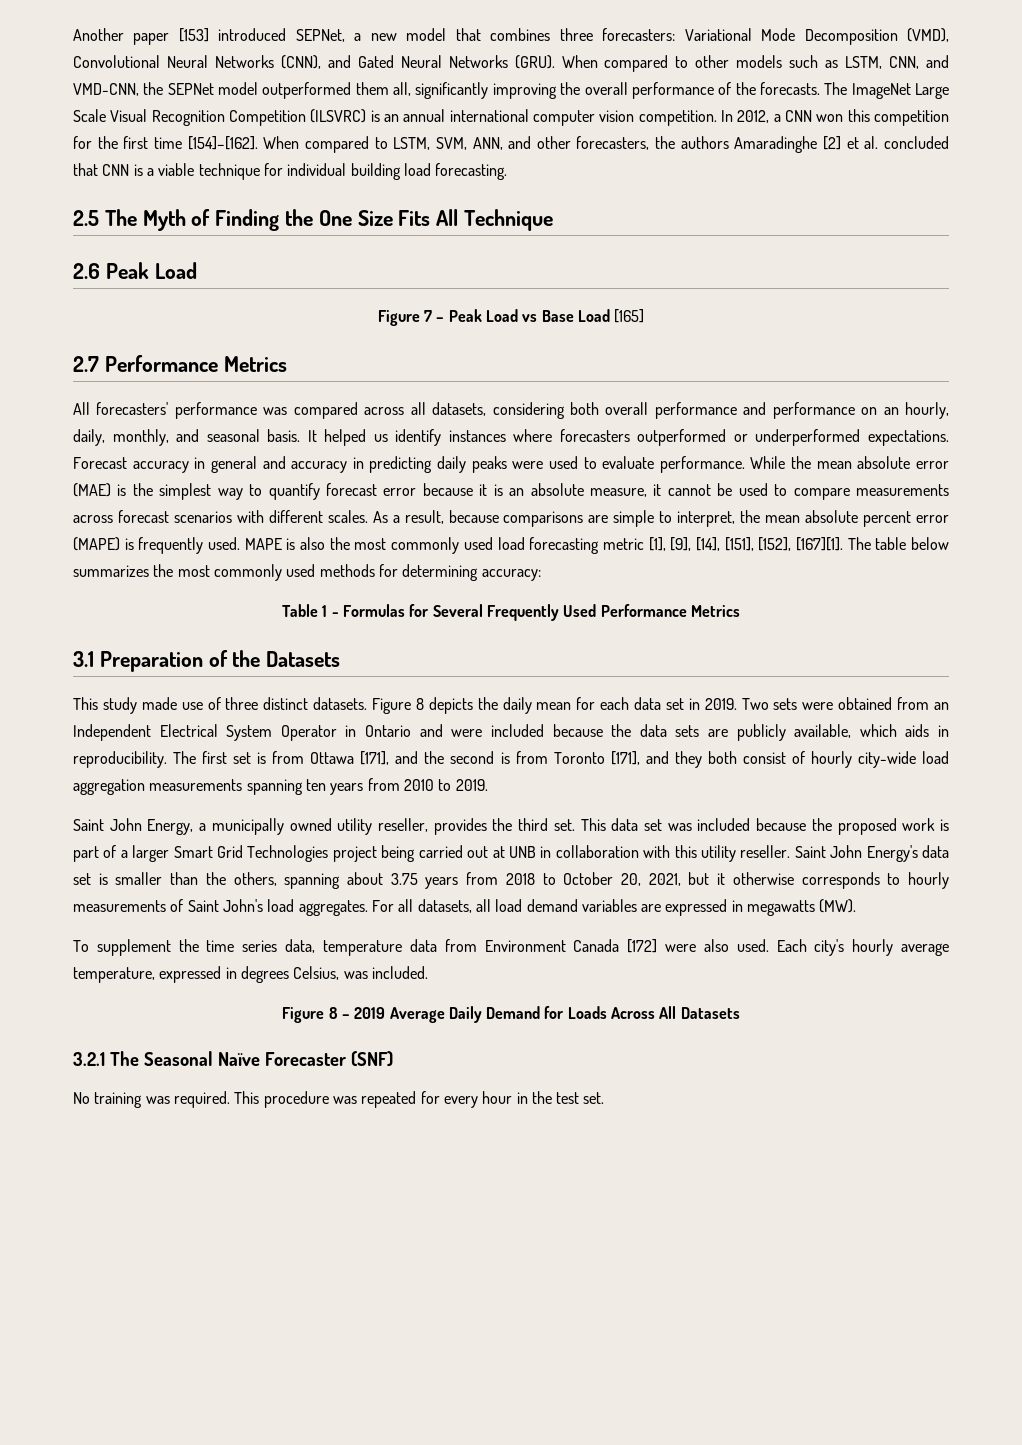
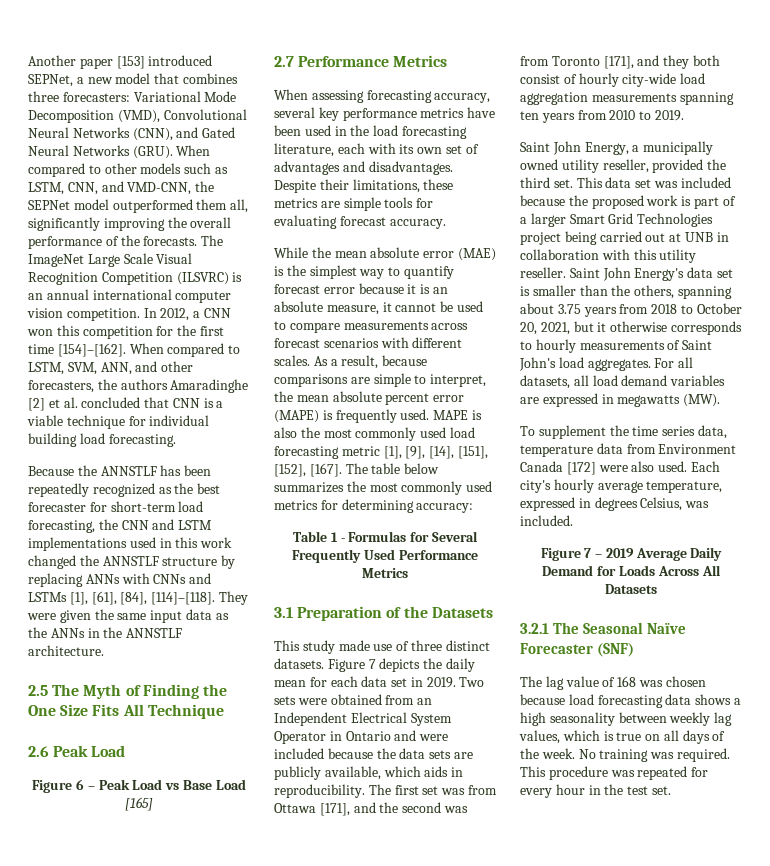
+ Because the ANNSTLF has been repeatedly recognized as the best forecaster for short-term load forecasting, the CNN and LSTM implementations used in this work changed the ANNSTLF structure by replacing ANNs with CNNs and LSTMs [1], [61], [84], [114]–[118]. They were given the same input data as the ANNs in the ANNSTLF architecture.
- Figure 7 – Peak Load vs Base Load [165]
+ Figure 6 – Peak Load vs Base Load [165]
- All forecasters' performance was compared across all datasets, considering both overall performance and performance on an hourly, daily, monthly, and seasonal basis. It helped us identify instances where forecasters outperformed or underperformed expectations. Forecast accuracy in general and accuracy in predicting daily peaks were used to evaluate performance. While the mean absolute error (MAE) is the simplest way to quantify forecast error because it is an absolute measure, it cannot be used to compare measurements across forecast scenarios with different scales.
+ When assessing forecasting accuracy, several key performance metrics have been used in the load forecasting literature, each with its own set of advantages and disadvantages. Despite their limitations, these metrics are simple tools for evaluating forecast accuracy.
+ While the mean absolute error (MAE) is the simplest way to quantify forecast error because it is an absolute measure, it cannot be used to compare measurements across forecast scenarios with different scales.
- MAPE is also the most commonly used load forecasting metric [1], [9], [14], [151], [152], [167][1].
+ MAPE is also the most commonly used load forecasting metric [1], [9], [14], [151], [152], [167].
- The table below summarizes the most commonly used methods for determining accuracy:
+ The table below summarizes the most commonly used metrics for determining accuracy:
- Figure 8 depicts the daily mean for each data set in 2019.
+ Figure 7 depicts the daily mean for each data set in 2019.
- The first set is from Ottawa [171], and the second is from Toronto [171], and they both consist of hourly city-wide load aggregation measurements spanning ten years from 2010 to 2019.
+ The first set was from Ottawa [171], and the second was from Toronto [171], and they both consist of hourly city-wide load aggregation measurements spanning ten years from 2010 to 2019.
- Saint John Energy, a municipally owned utility reseller, provides the third set.
+ Saint John Energy, a municipally owned utility reseller, provided the third set.
- Figure 8 – 2019 Average Daily Demand for Loads Across All Datasets
+ Figure 7 – 2019 Average Daily Demand for Loads Across All Datasets
+ The lag value of 168 was chosen because load forecasting data shows a high seasonality between weekly lag values, which is true on all days of the week.

